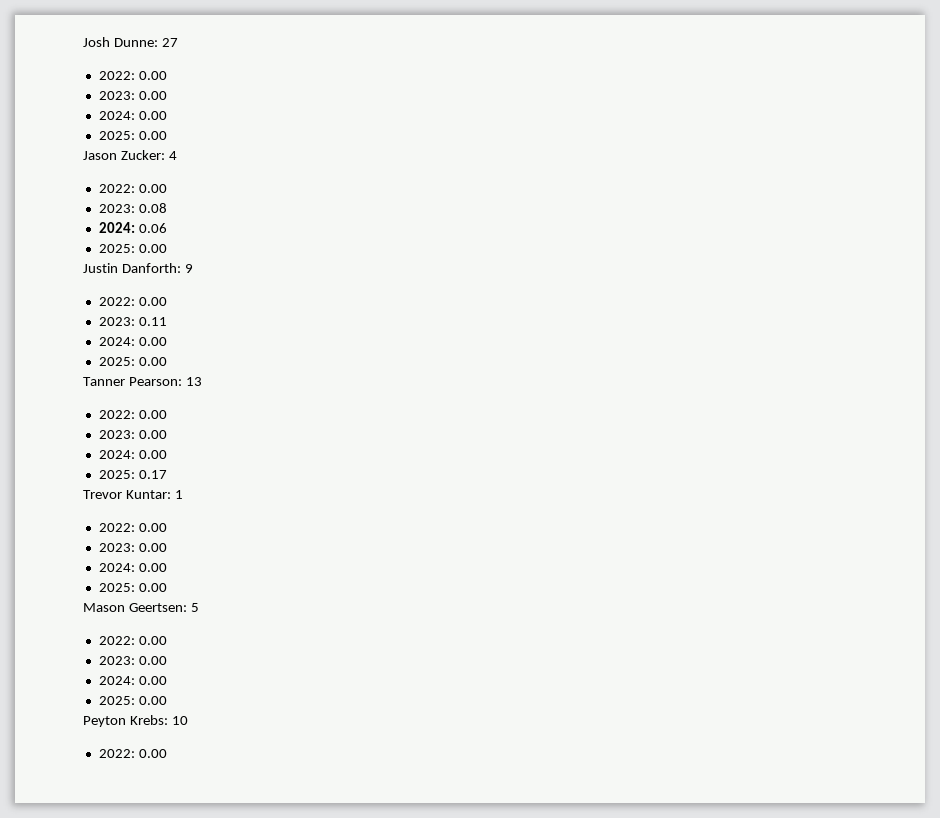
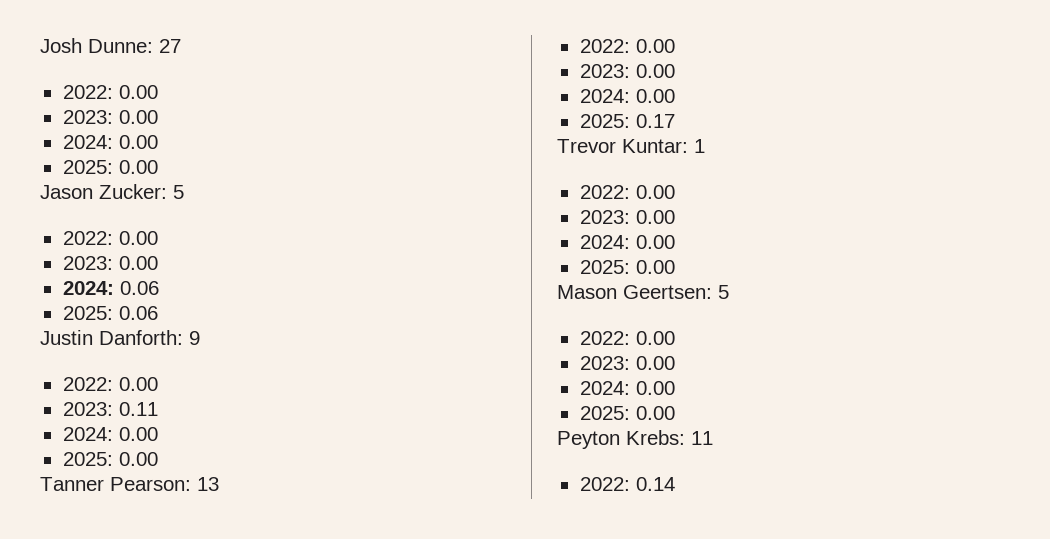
- Jason Zucker: 4
+ Jason Zucker: 5
  2022: 0.00
- 2023: 0.08
+ 2023: 0.00
  2024: 0.06
- 2025: 0.00
+ 2025: 0.06
- Peyton Krebs: 10
- 2022: 0.00
+ Peyton Krebs: 11
+ 2022: 0.14

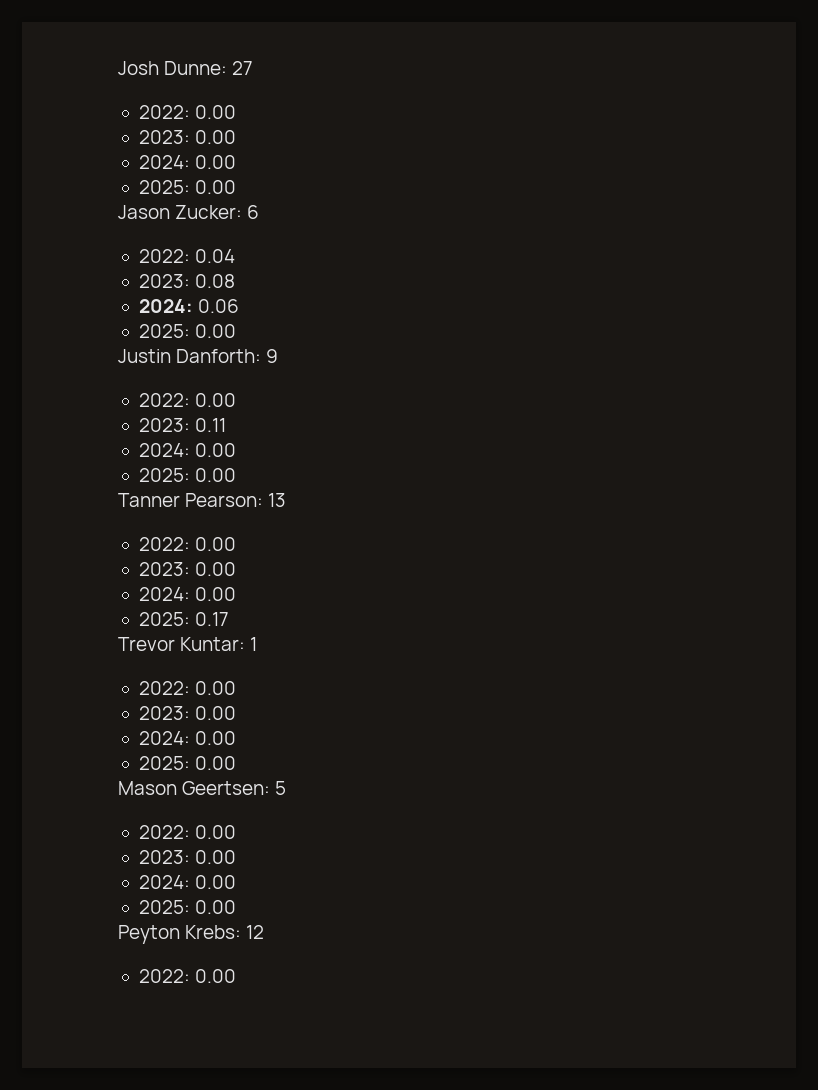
- Jason Zucker: 5
- 2022: 0.00
- 2023: 0.00
+ Jason Zucker: 6
+ 2022: 0.04
+ 2023: 0.08
  2024: 0.06
- 2025: 0.06
+ 2025: 0.00
- Peyton Krebs: 11
- 2022: 0.14
+ Peyton Krebs: 12
+ 2022: 0.00

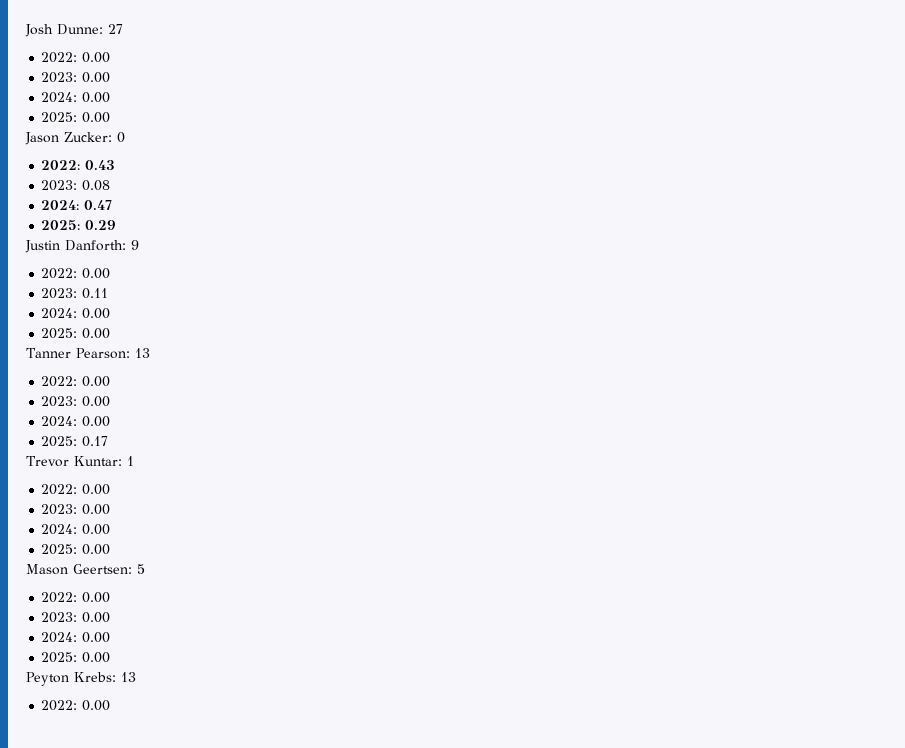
- Jason Zucker: 6
- 2022: 0.04
+ Jason Zucker: 0
+ 2022: 0.43
- 2024: 0.06
- 2025: 0.00
+ 2024: 0.47
+ 2025: 0.29
- Peyton Krebs: 12
+ Peyton Krebs: 13

